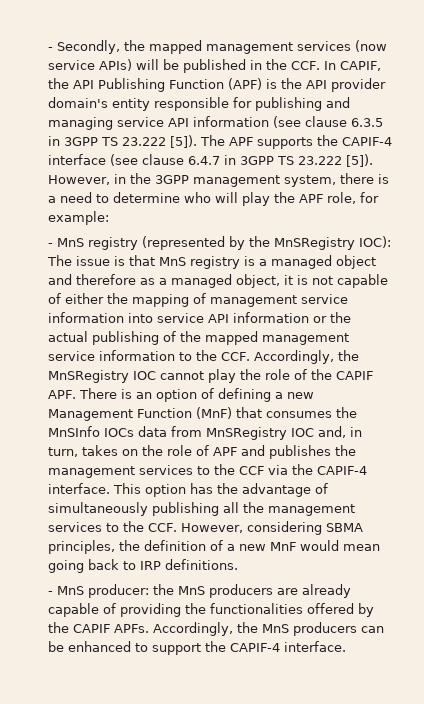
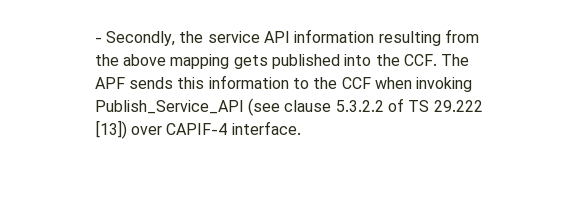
- - Secondly, the mapped management services (now service APIs) will be published in the CCF. In CAPIF, the API Publishing Function (APF) is the API provider domain's entity responsible for publishing and managing service API information (see clause 6.3.5 in 3GPP TS 23.222 [5]). The APF supports the CAPIF-4 interface (see clause 6.4.7 in 3GPP TS 23.222 [5]). However, in the 3GPP management system, there is a need to determine who will play the APF role, for example:
- - MnS registry (represented by the MnSRegistry IOC): The issue is that MnS registry is a managed object and therefore as a managed object, it is not capable of either the mapping of management service information into service API information or the actual publishing of the mapped management service information to the CCF. Accordingly, the MnSRegistry IOC cannot play the role of the CAPIF APF. There is an option of defining a new Management Function (MnF) that consumes the MnSInfo IOCs data from MnSRegistry IOC and, in turn, takes on the role of APF and publishes the management services to the CCF via the CAPIF-4 interface. This option has the advantage of simultaneously publishing all the management services to the CCF. However, considering SBMA principles, the definition of a new MnF would mean going back to IRP definitions.
- - MnS producer: the MnS producers are already capable of providing the functionalities offered by the CAPIF APFs. Accordingly, the MnS producers can be enhanced to support the CAPIF-4 interface.
+ - Secondly, the service API information resulting from the above mapping gets published into the CCF. The APF sends this information to the CCF when invoking Publish_Service_API (see clause 5.3.2.2 of TS 29.222 [13]) over CAPIF-4 interface.

